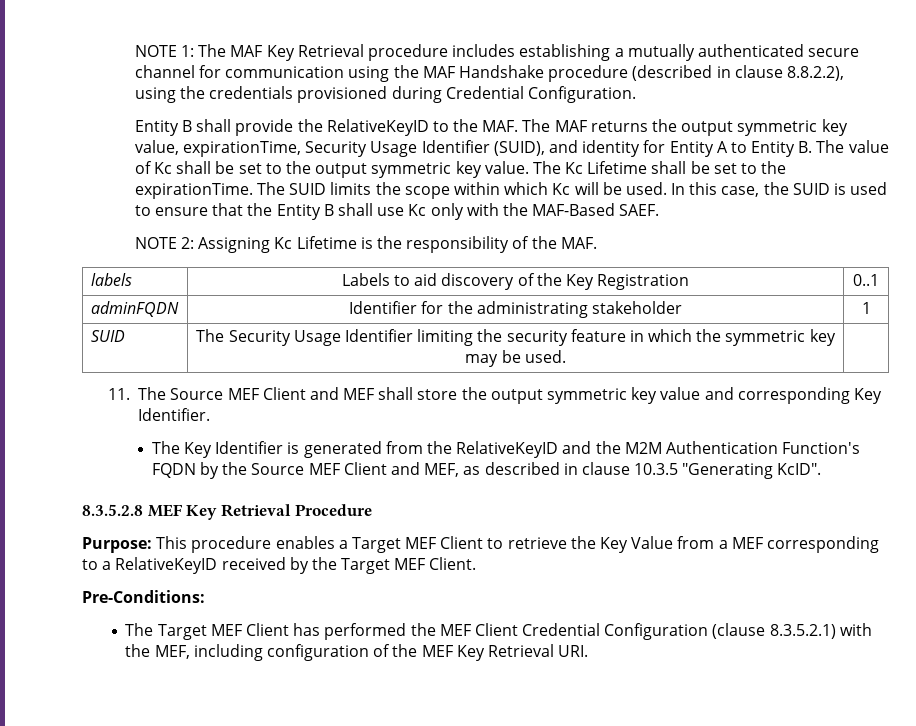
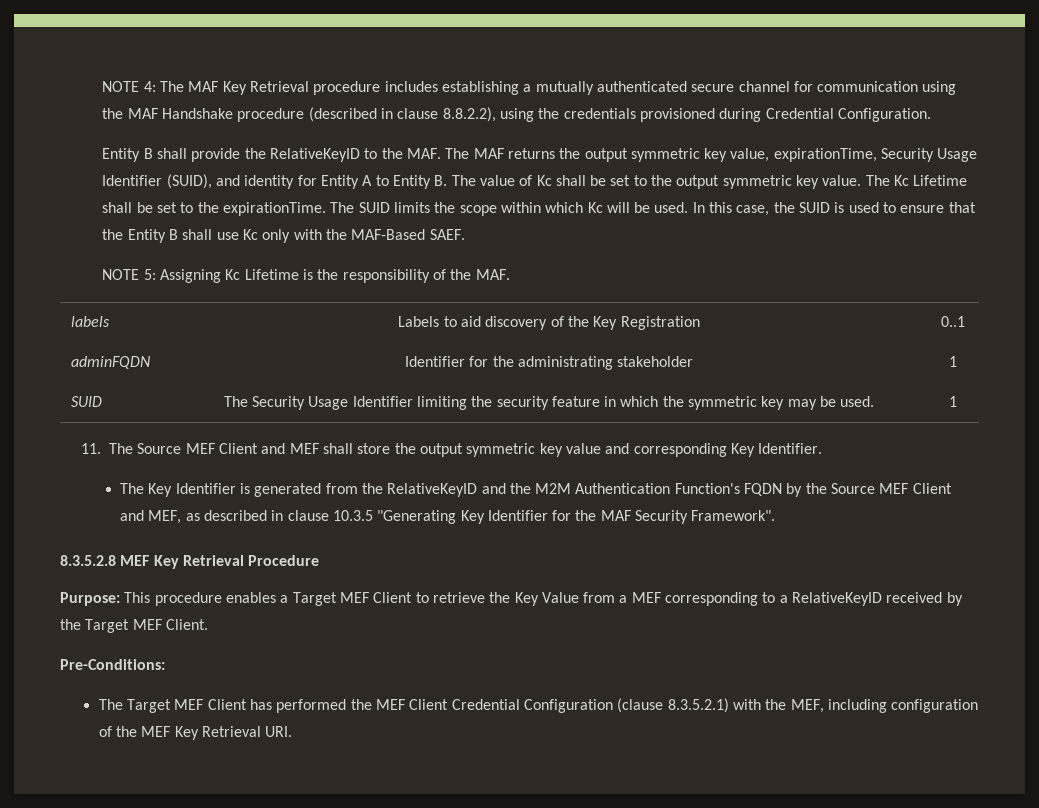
- NOTE 1: The MAF Key Retrieval procedure includes establishing a mutually authenticated secure channel for communication using the MAF Handshake procedure (described in clause 8.8.2.2), using the credentials provisioned during Credential Configuration.
+ NOTE 4: The MAF Key Retrieval procedure includes establishing a mutually authenticated secure channel for communication using the MAF Handshake procedure (described in clause 8.8.2.2), using the credentials provisioned during Credential Configuration.
- NOTE 2: Assigning Kc Lifetime is the responsibility of the MAF.
+ NOTE 5: Assigning Kc Lifetime is the responsibility of the MAF.
- SUID | The Security Usage Identifier limiting the security feature in which the symmetric key may be used. |
+ SUID | The Security Usage Identifier limiting the security feature in which the symmetric key may be used. | 1
- The Key Identifier is generated from the RelativeKeyID and the M2M Authentication Function's FQDN by the Source MEF Client and MEF, as described in clause 10.3.5 "Generating KcID".
+ The Key Identifier is generated from the RelativeKeyID and the M2M Authentication Function's FQDN by the Source MEF Client and MEF, as described in clause 10.3.5 "Generating Key Identifier for the MAF Security Framework".

